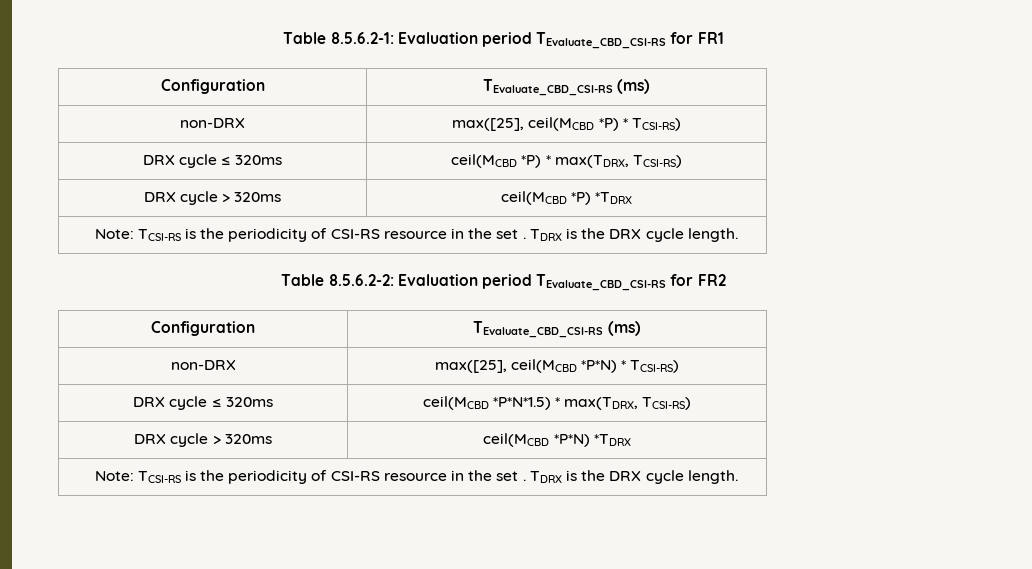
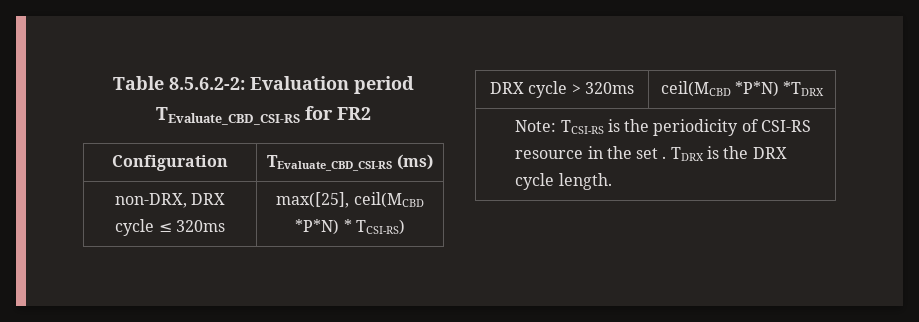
- Table 8.5.6.2-1: Evaluation period TEvaluate_CBD_CSI-RS for FR1
- Configuration | TEvaluate_CBD_CSI-RS (ms)
- non-DRX | max([25], ceil(MCBD *P) * TCSI-RS)
- DRX cycle ≤ 320ms | ceil(MCBD *P) * max(TDRX, TCSI-RS)
- DRX cycle > 320ms | ceil(MCBD *P) *TDRX
- Note: TCSI-RS is the periodicity of CSI-RS resource in the set . TDRX is the DRX cycle length.
- non-DRX | max([25], ceil(MCBD *P*N) * TCSI-RS)
+ non-DRX, DRX cycle ≤ 320ms | max([25], ceil(MCBD *P*N) * TCSI-RS)
- DRX cycle ≤ 320ms | ceil(MCBD *P*N*1.5) * max(TDRX, TCSI-RS)

